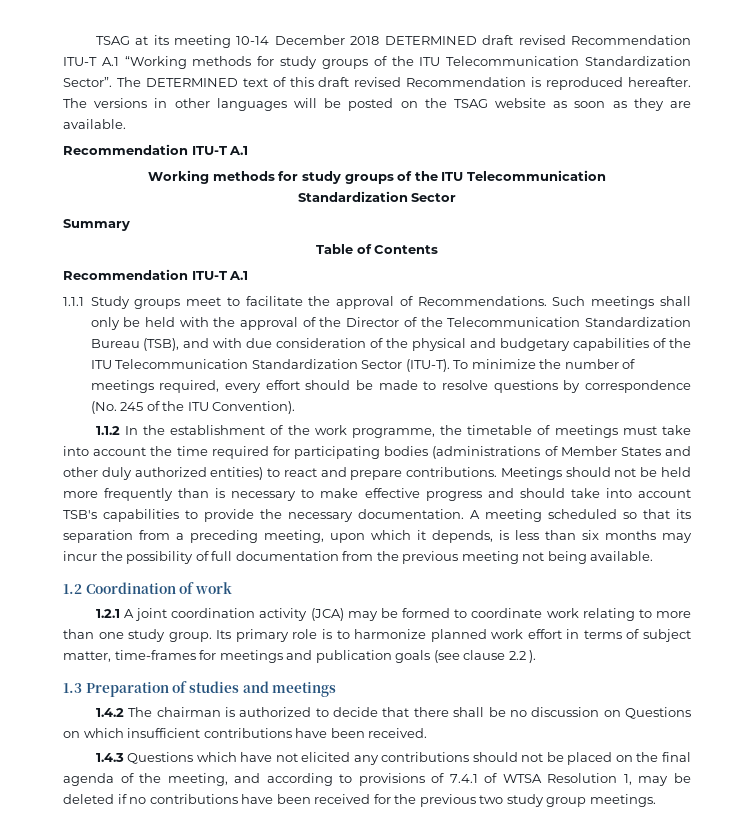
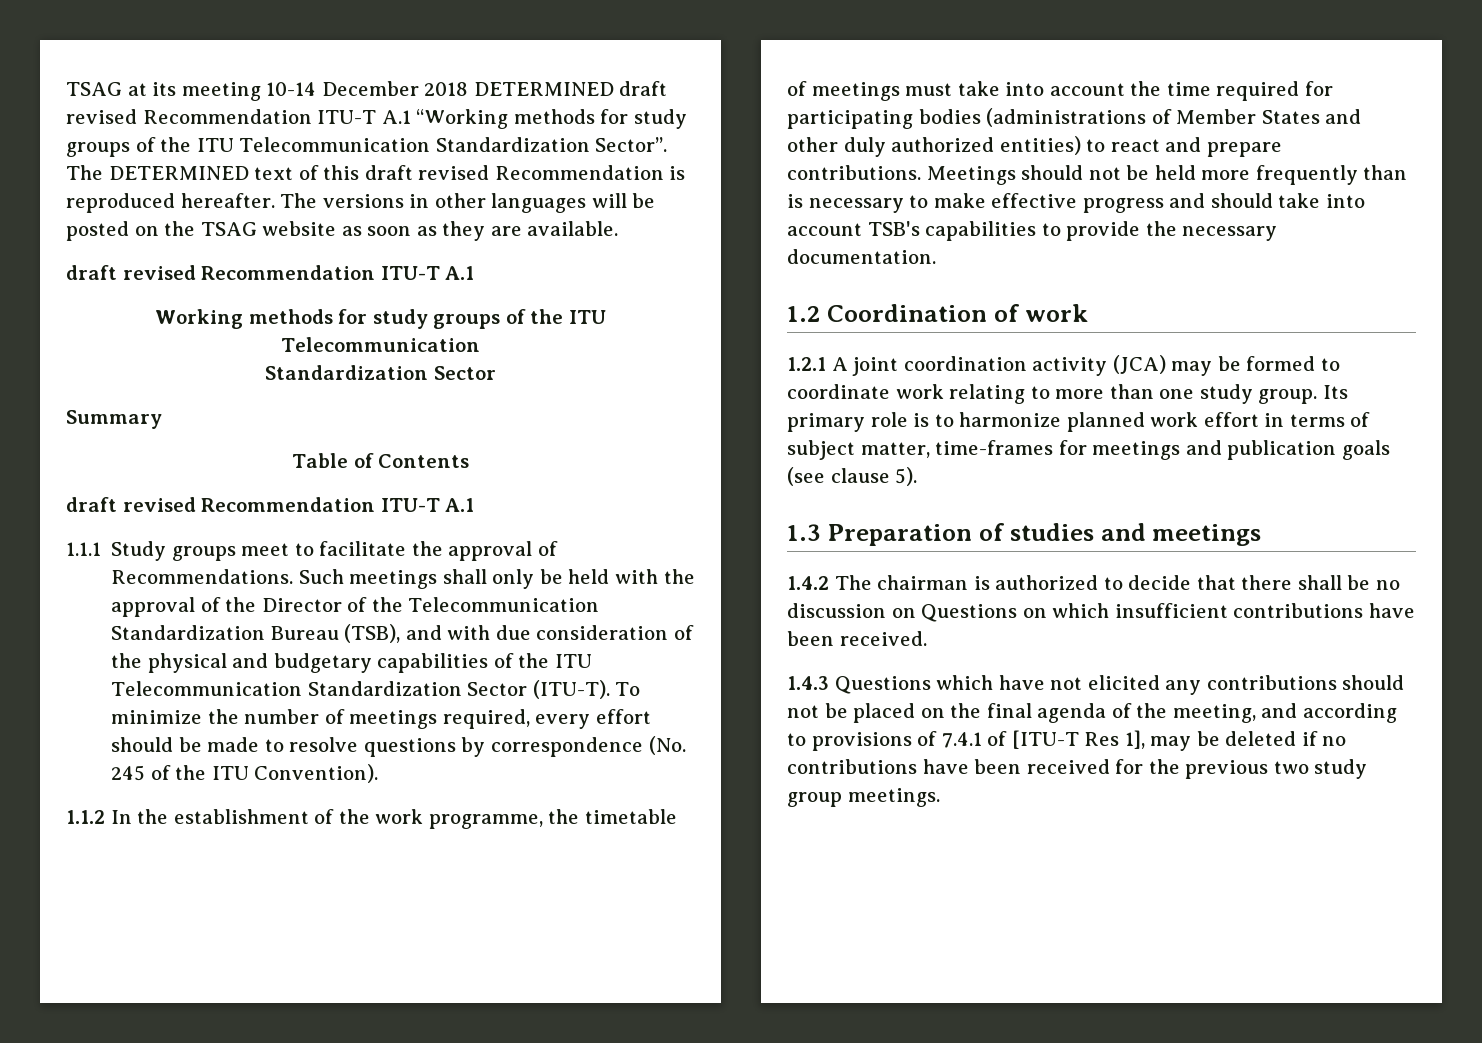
  The versions in other languages will be posted on the TSAG website as soon as they are available.
- Recommendation ITU-T A.1
+ draft revised Recommendation ITU-T A.1
  Table of Contents
- Recommendation ITU-T A.1
+ draft revised Recommendation ITU-T A.1
- A meeting scheduled so that its separation from a preceding meeting, upon which it depends, is less than six months may incur the possibility of full documentation from the previous meeting not being available.
- Its primary role is to harmonize planned work effort in terms of subject matter, time-frames for meetings and publication goals (see clause 2.2 ).
+ Its primary role is to harmonize planned work effort in terms of subject matter, time-frames for meetings and publication goals (see clause 5).
- 1.4.3 Questions which have not elicited any contributions should not be placed on the final agenda of the meeting, and according to provisions of 7.4.1 of WTSA Resolution 1, may be deleted if no contributions have been received for the previous two study group meetings.
+ 1.4.3 Questions which have not elicited any contributions should not be placed on the final agenda of the meeting, and according to provisions of 7.4.1 of [ITU-T Res 1], may be deleted if no contributions have been received for the previous two study group meetings.

